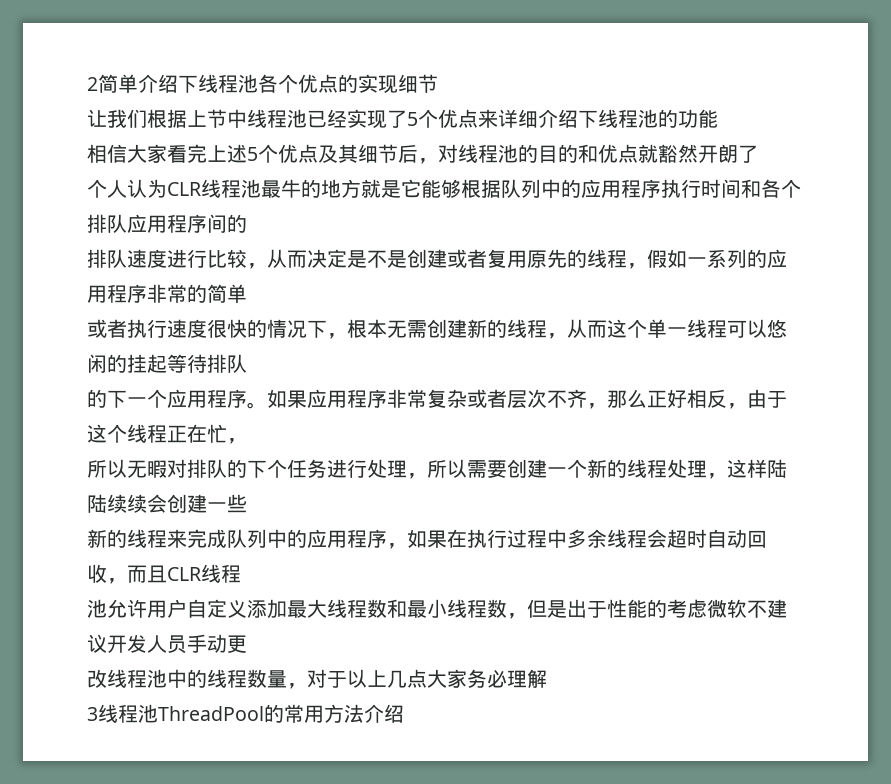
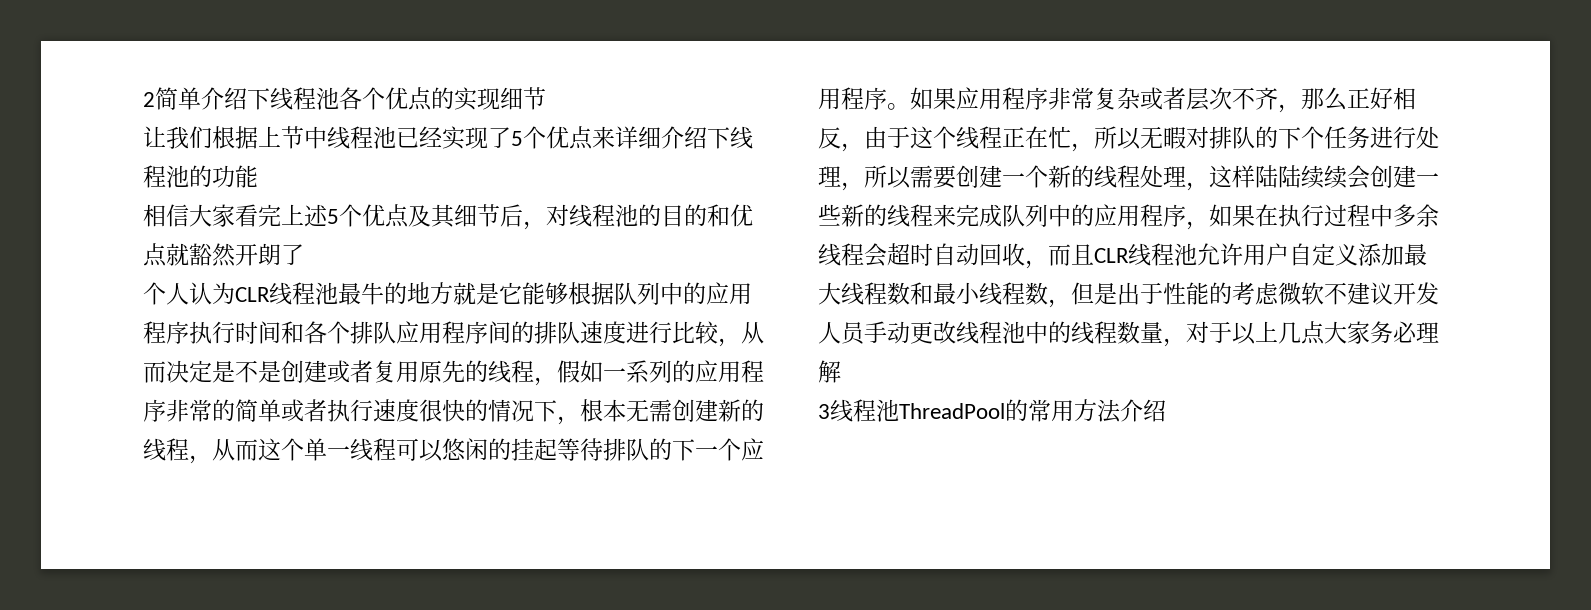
- 个人认为CLR线程池最牛的地方就是它能够根据队列中的应用程序执行时间和各个排队应用程序间的
- 排队速度进行比较，从而决定是不是创建或者复用原先的线程，假如一系列的应用程序非常的简单
- 或者执行速度很快的情况下，根本无需创建新的线程，从而这个单一线程可以悠闲的挂起等待排队
- 的下一个应用程序。
+ 个人认为CLR线程池最牛的地方就是它能够根据队列中的应用程序执行时间和各个排队应用程序间的排队速度进行比较，从而决定是不是创建或者复用原先的线程，假如一系列的应用程序非常的简单或者执行速度很快的情况下，根本无需创建新的线程，从而这个单一线程可以悠闲的挂起等待排队的下一个应用程序。
- 如果应用程序非常复杂或者层次不齐，那么正好相反，由于这个线程正在忙，
- 所以无暇对排队的下个任务进行处理，所以需要创建一个新的线程处理，这样陆陆续续会创建一些
- 新的线程来完成队列中的应用程序，如果在执行过程中多余线程会超时自动回收，而且CLR线程
- 池允许用户自定义添加最大线程数和最小线程数，但是出于性能的考虑微软不建议开发人员手动更
- 改线程池中的线程数量，对于以上几点大家务必理解
+ 如果应用程序非常复杂或者层次不齐，那么正好相反，由于这个线程正在忙，所以无暇对排队的下个任务进行处理，所以需要创建一个新的线程处理，这样陆陆续续会创建一些新的线程来完成队列中的应用程序，如果在执行过程中多余线程会超时自动回收，而且CLR线程池允许用户自定义添加最大线程数和最小线程数，但是出于性能的考虑微软不建议开发人员手动更改线程池中的线程数量，对于以上几点大家务必理解

